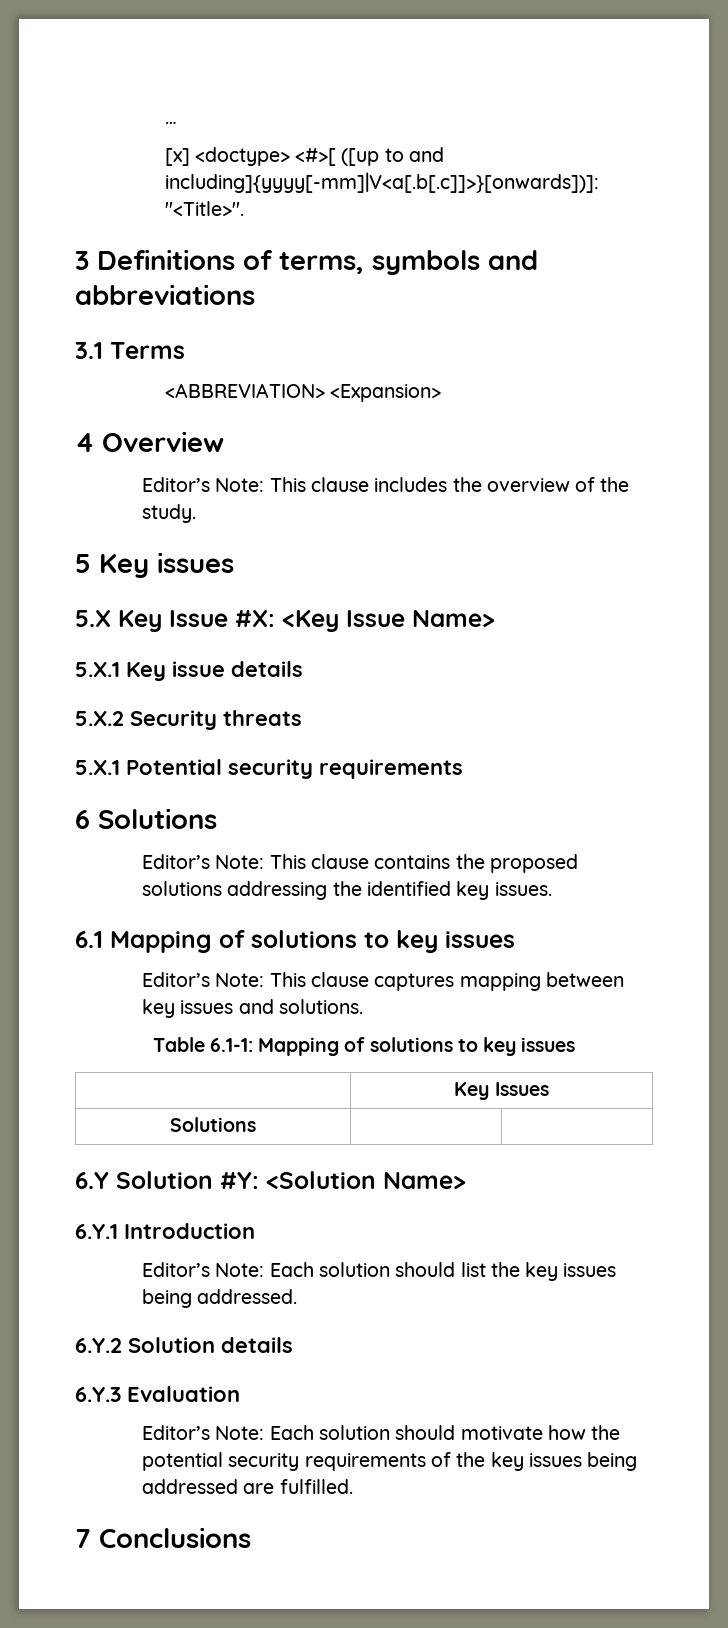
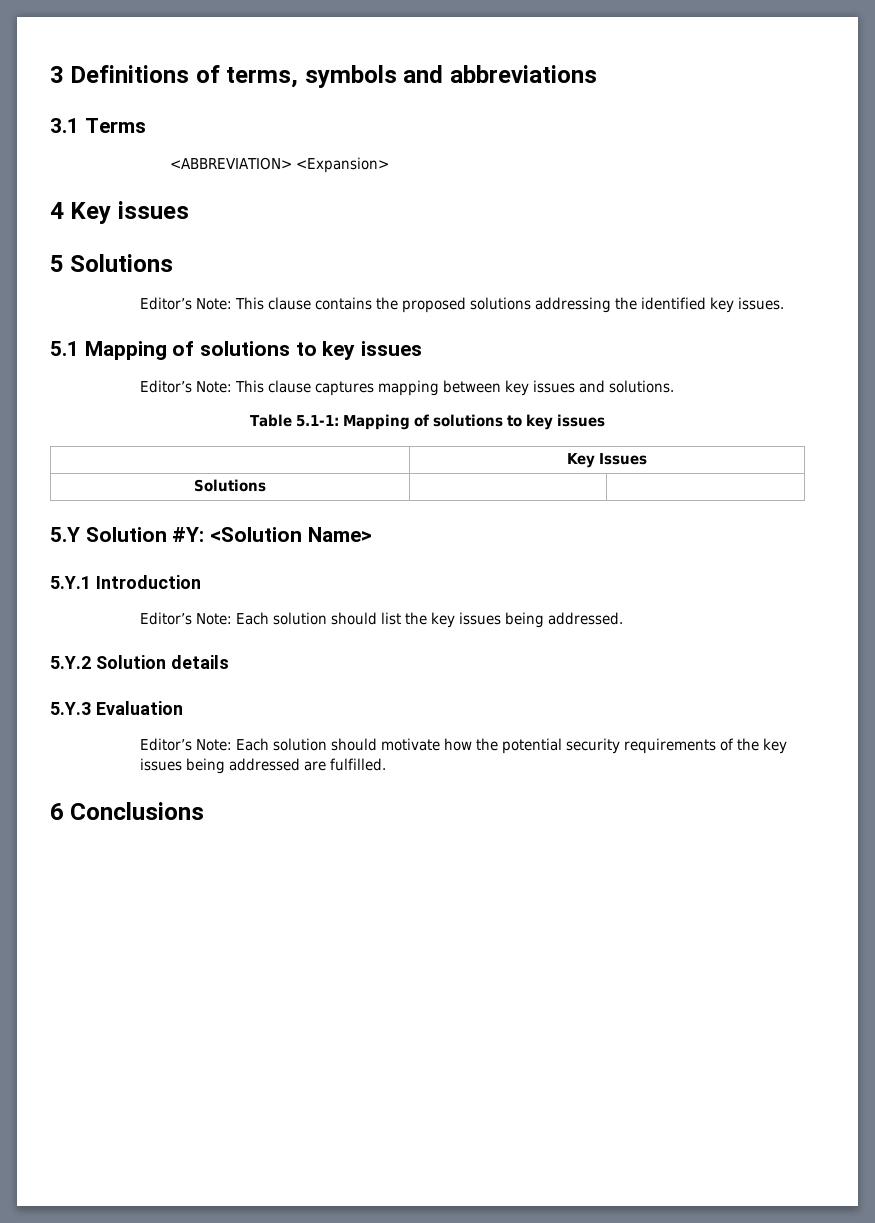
- …
- [x] <doctype> <#>[ ([up to and including]{yyyy[-mm]|V<a[.b[.c]]>}[onwards])]: "<Title>".
- 4 Overview
- Editor’s Note: This clause includes the overview of the study.
- 5 Key issues
- 5.X Key Issue #X: <Key Issue Name>
- 5.X.1 Key issue details
- 5.X.2 Security threats
- 5.X.1 Potential security requirements
- 6 Solutions
+ 4 Key issues
+ 5 Solutions
- 6.1 Mapping of solutions to key issues
+ 5.1 Mapping of solutions to key issues
- Table 6.1-1: Mapping of solutions to key issues
+ Table 5.1-1: Mapping of solutions to key issues
- 6.Y Solution #Y: <Solution Name>
+ 5.Y Solution #Y: <Solution Name>
- 6.Y.1 Introduction
+ 5.Y.1 Introduction
- 6.Y.2 Solution details
+ 5.Y.2 Solution details
- 6.Y.3 Evaluation
+ 5.Y.3 Evaluation
- 7 Conclusions
+ 6 Conclusions

